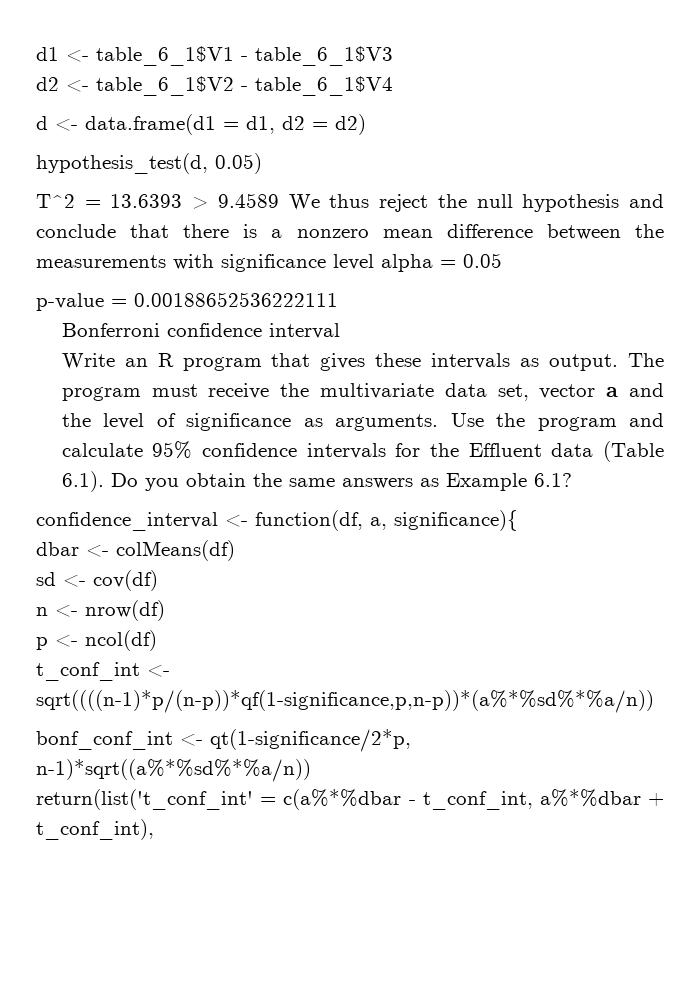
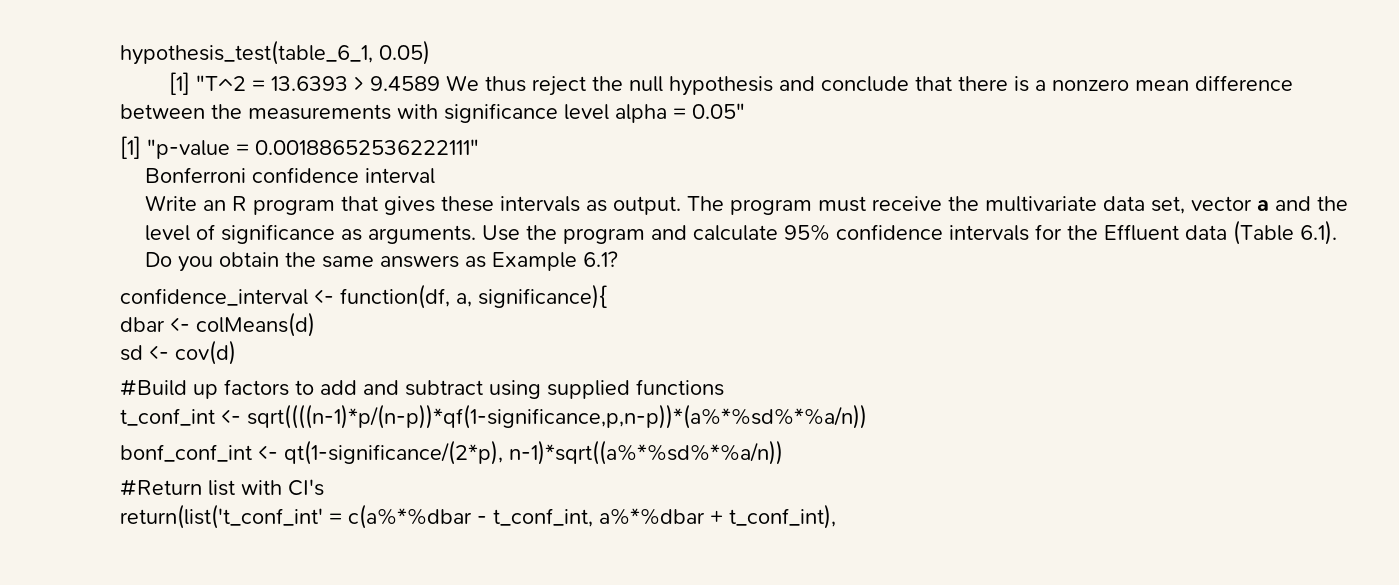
- d1 <- table_6_1$V1 - table_6_1$V3
- d2 <- table_6_1$V2 - table_6_1$V4
- d <- data.frame(d1 = d1, d2 = d2)
- hypothesis_test(d, 0.05)
+ hypothesis_test(table_6_1, 0.05)
- T^2 = 13.6393 > 9.4589 We thus reject the null hypothesis and conclude that there is a nonzero mean difference between the measurements with significance level alpha = 0.05
- p-value = 0.00188652536222111
+ [1] "T^2 = 13.6393 > 9.4589 We thus reject the null hypothesis and conclude that there is a nonzero mean difference between the measurements with significance level alpha = 0.05"
+ [1] "p-value = 0.00188652536222111"
- dbar <- colMeans(df)
+ dbar <- colMeans(d)
- sd <- cov(df)
- n <- nrow(df)
- p <- ncol(df)
+ sd <- cov(d)
+ #Build up factors to add and subtract using supplied functions
- bonf_conf_int <- qt(1-significance/2*p, n-1)*sqrt((a%*%sd%*%a/n))
+ bonf_conf_int <- qt(1-significance/(2*p), n-1)*sqrt((a%*%sd%*%a/n))
+ #Return list with CI's

